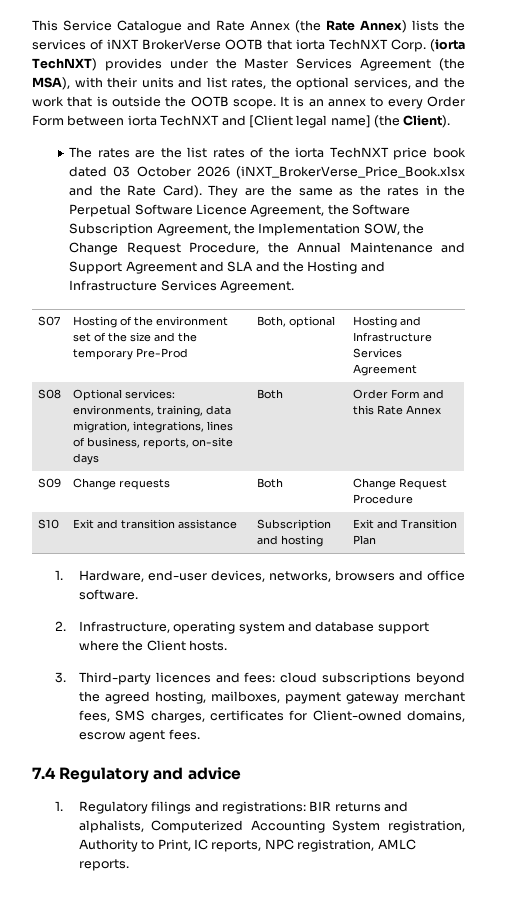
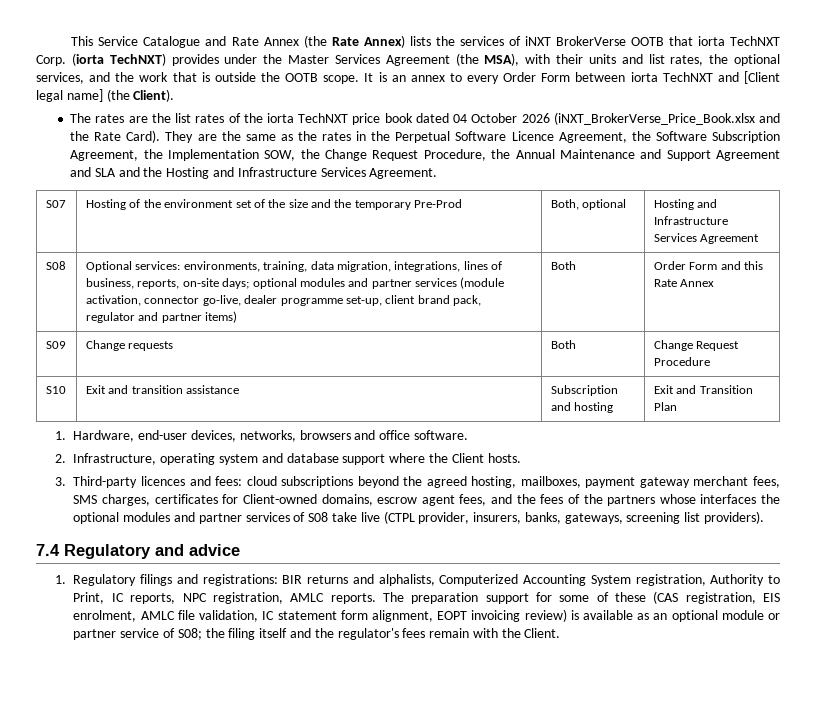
- The rates are the list rates of the iorta TechNXT price book dated 03 October 2026 (iNXT_BrokerVerse_Price_Book.xlsx and the Rate Card).
+ The rates are the list rates of the iorta TechNXT price book dated 04 October 2026 (iNXT_BrokerVerse_Price_Book.xlsx and the Rate Card).
- S08 | Optional services: environments, training, data migration, integrations, lines of business, reports, on-site days | Both | Order Form and this Rate Annex
+ S08 | Optional services: environments, training, data migration, integrations, lines of business, reports, on-site days; optional modules and partner services (module activation, connector go-live, dealer programme set-up, client brand pack, regulator and partner items) | Both | Order Form and this Rate Annex
- 3. Third-party licences and fees: cloud subscriptions beyond the agreed hosting, mailboxes, payment gateway merchant fees, SMS charges, certificates for Client-owned domains, escrow agent fees.
+ 3. Third-party licences and fees: cloud subscriptions beyond the agreed hosting, mailboxes, payment gateway merchant fees, SMS charges, certificates for Client-owned domains, escrow agent fees, and the fees of the partners whose interfaces the optional modules and partner services of S08 take live (CTPL provider, insurers, banks, gateways, screening list providers).
+ The preparation support for some of these (CAS registration, EIS enrolment, AMLC file validation, IC statement form alignment, EOPT invoicing review) is available as an optional module or partner service of S08; the filing itself and the regulator's fees remain with the Client.

